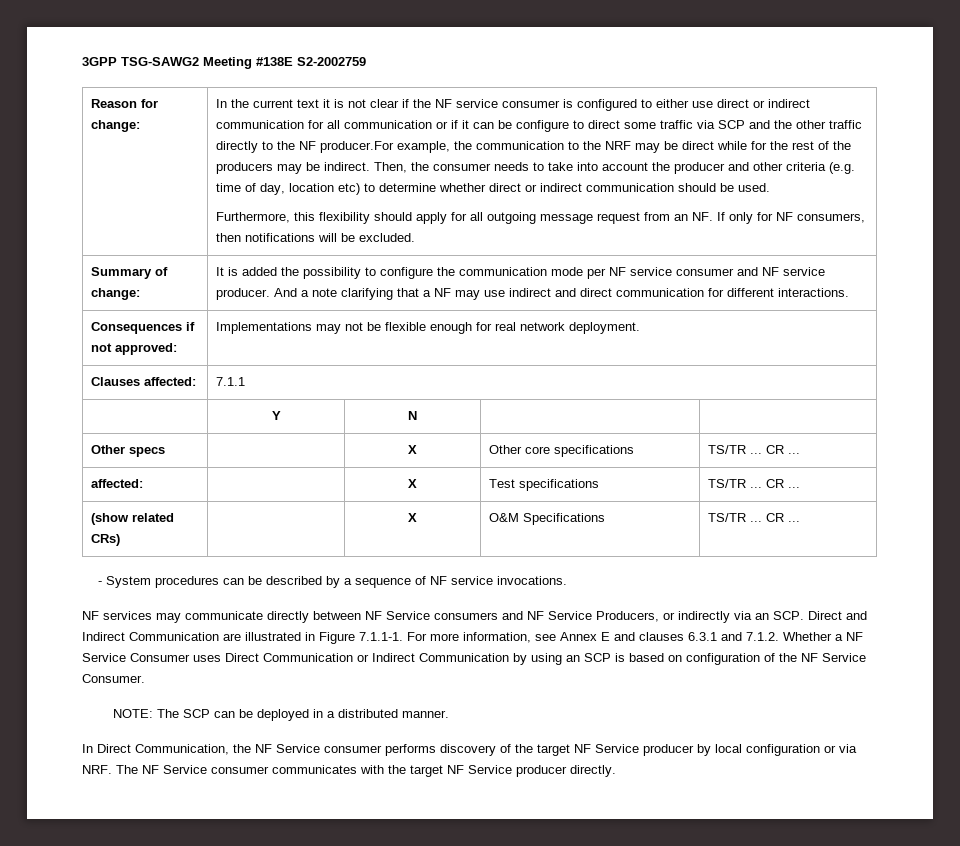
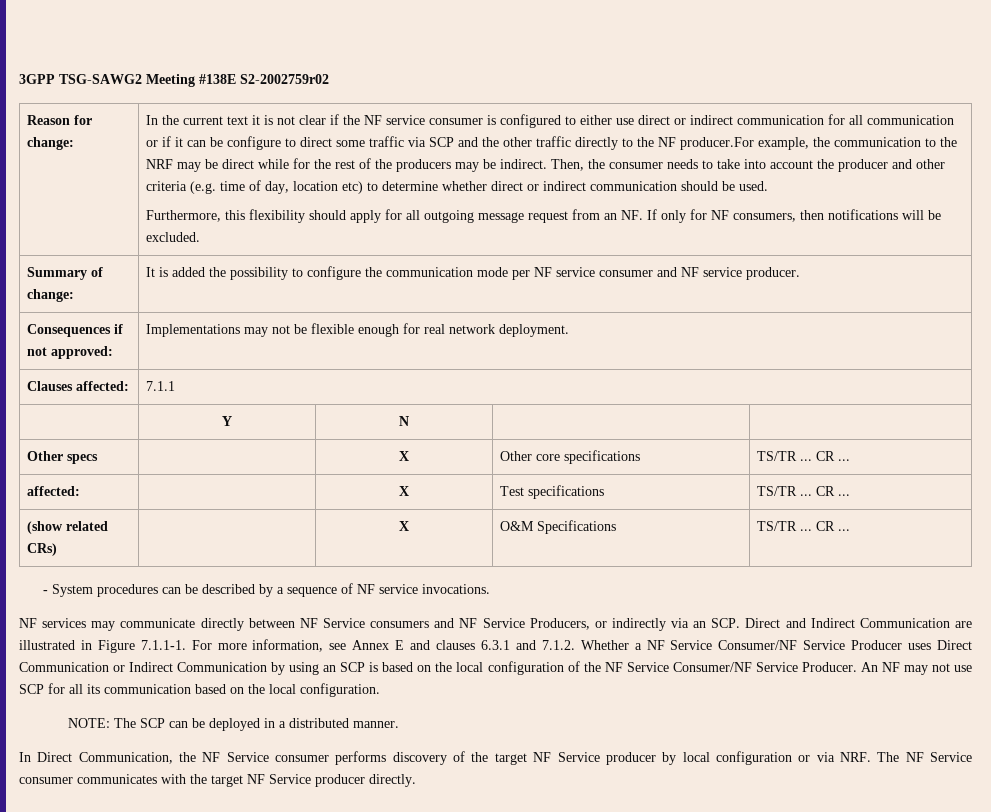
- 3GPP TSG-SAWG2 Meeting #138E S2-2002759
+ 3GPP TSG-SAWG2 Meeting #138E S2-2002759r02
- Summary of change: | It is added the possibility to configure the communication mode per NF service consumer and NF service producer. And a note clarifying that a NF may use indirect and direct communication for different interactions.
+ Summary of change: | It is added the possibility to configure the communication mode per NF service consumer and NF service producer.
- NF services may communicate directly between NF Service consumers and NF Service Producers, or indirectly via an SCP. Direct and Indirect Communication are illustrated in Figure 7.1.1-1. For more information, see Annex E and clauses 6.3.1 and 7.1.2. Whether a NF Service Consumer uses Direct Communication or Indirect Communication by using an SCP is based on configuration of the NF Service Consumer.
+ NF services may communicate directly between NF Service consumers and NF Service Producers, or indirectly via an SCP. Direct and Indirect Communication are illustrated in Figure 7.1.1-1. For more information, see Annex E and clauses 6.3.1 and 7.1.2. Whether a NF Service Consumer/NF Service Producer uses Direct Communication or Indirect Communication by using an SCP is based on the local configuration of the NF Service Consumer/NF Service Producer. An NF may not use SCP for all its communication based on the local configuration.

